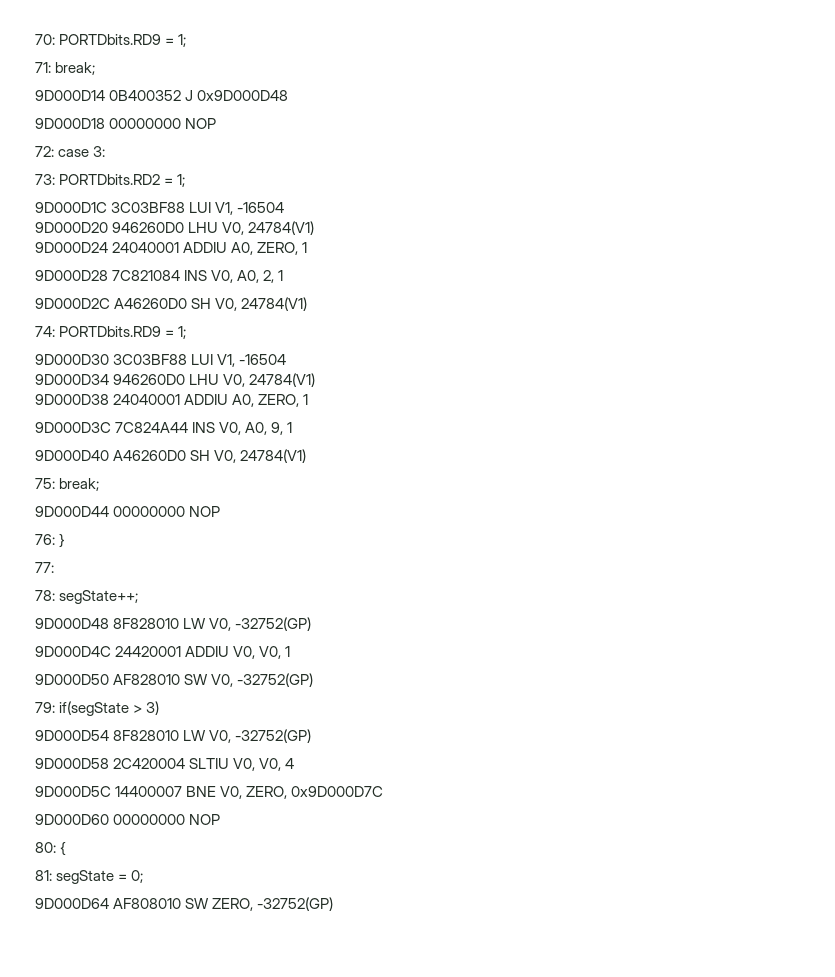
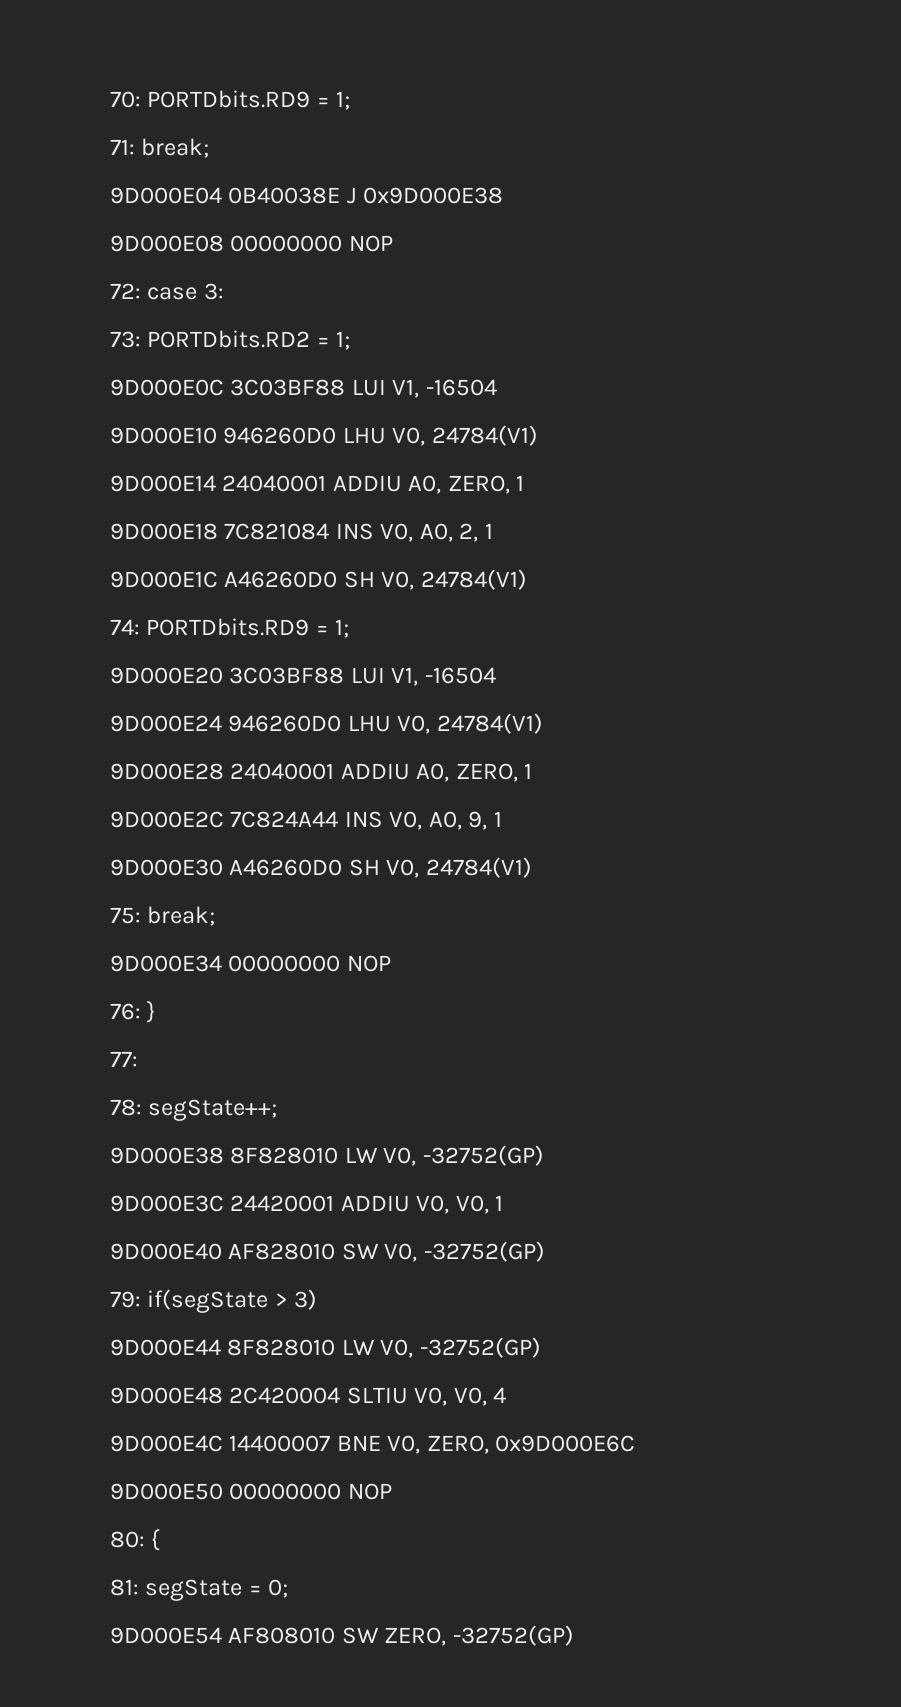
- 9D000D14 0B400352 J 0x9D000D48
- 9D000D18 00000000 NOP
+ 9D000E04 0B40038E J 0x9D000E38
+ 9D000E08 00000000 NOP
- 9D000D1C 3C03BF88 LUI V1, -16504
- 9D000D20 946260D0 LHU V0, 24784(V1)
- 9D000D24 24040001 ADDIU A0, ZERO, 1
- 9D000D28 7C821084 INS V0, A0, 2, 1
+ 9D000E0C 3C03BF88 LUI V1, -16504
+ 9D000E10 946260D0 LHU V0, 24784(V1)
+ 9D000E14 24040001 ADDIU A0, ZERO, 1
+ 9D000E18 7C821084 INS V0, A0, 2, 1
- 9D000D2C A46260D0 SH V0, 24784(V1)
+ 9D000E1C A46260D0 SH V0, 24784(V1)
- 9D000D30 3C03BF88 LUI V1, -16504
- 9D000D34 946260D0 LHU V0, 24784(V1)
- 9D000D38 24040001 ADDIU A0, ZERO, 1
- 9D000D3C 7C824A44 INS V0, A0, 9, 1
+ 9D000E20 3C03BF88 LUI V1, -16504
+ 9D000E24 946260D0 LHU V0, 24784(V1)
+ 9D000E28 24040001 ADDIU A0, ZERO, 1
+ 9D000E2C 7C824A44 INS V0, A0, 9, 1
- 9D000D40 A46260D0 SH V0, 24784(V1)
+ 9D000E30 A46260D0 SH V0, 24784(V1)
- 9D000D44 00000000 NOP
+ 9D000E34 00000000 NOP
- 9D000D48 8F828010 LW V0, -32752(GP)
- 9D000D4C 24420001 ADDIU V0, V0, 1
+ 9D000E38 8F828010 LW V0, -32752(GP)
+ 9D000E3C 24420001 ADDIU V0, V0, 1
- 9D000D50 AF828010 SW V0, -32752(GP)
+ 9D000E40 AF828010 SW V0, -32752(GP)
- 9D000D54 8F828010 LW V0, -32752(GP)
- 9D000D58 2C420004 SLTIU V0, V0, 4
+ 9D000E44 8F828010 LW V0, -32752(GP)
+ 9D000E48 2C420004 SLTIU V0, V0, 4
- 9D000D5C 14400007 BNE V0, ZERO, 0x9D000D7C
- 9D000D60 00000000 NOP
+ 9D000E4C 14400007 BNE V0, ZERO, 0x9D000E6C
+ 9D000E50 00000000 NOP
- 9D000D64 AF808010 SW ZERO, -32752(GP)
+ 9D000E54 AF808010 SW ZERO, -32752(GP)

